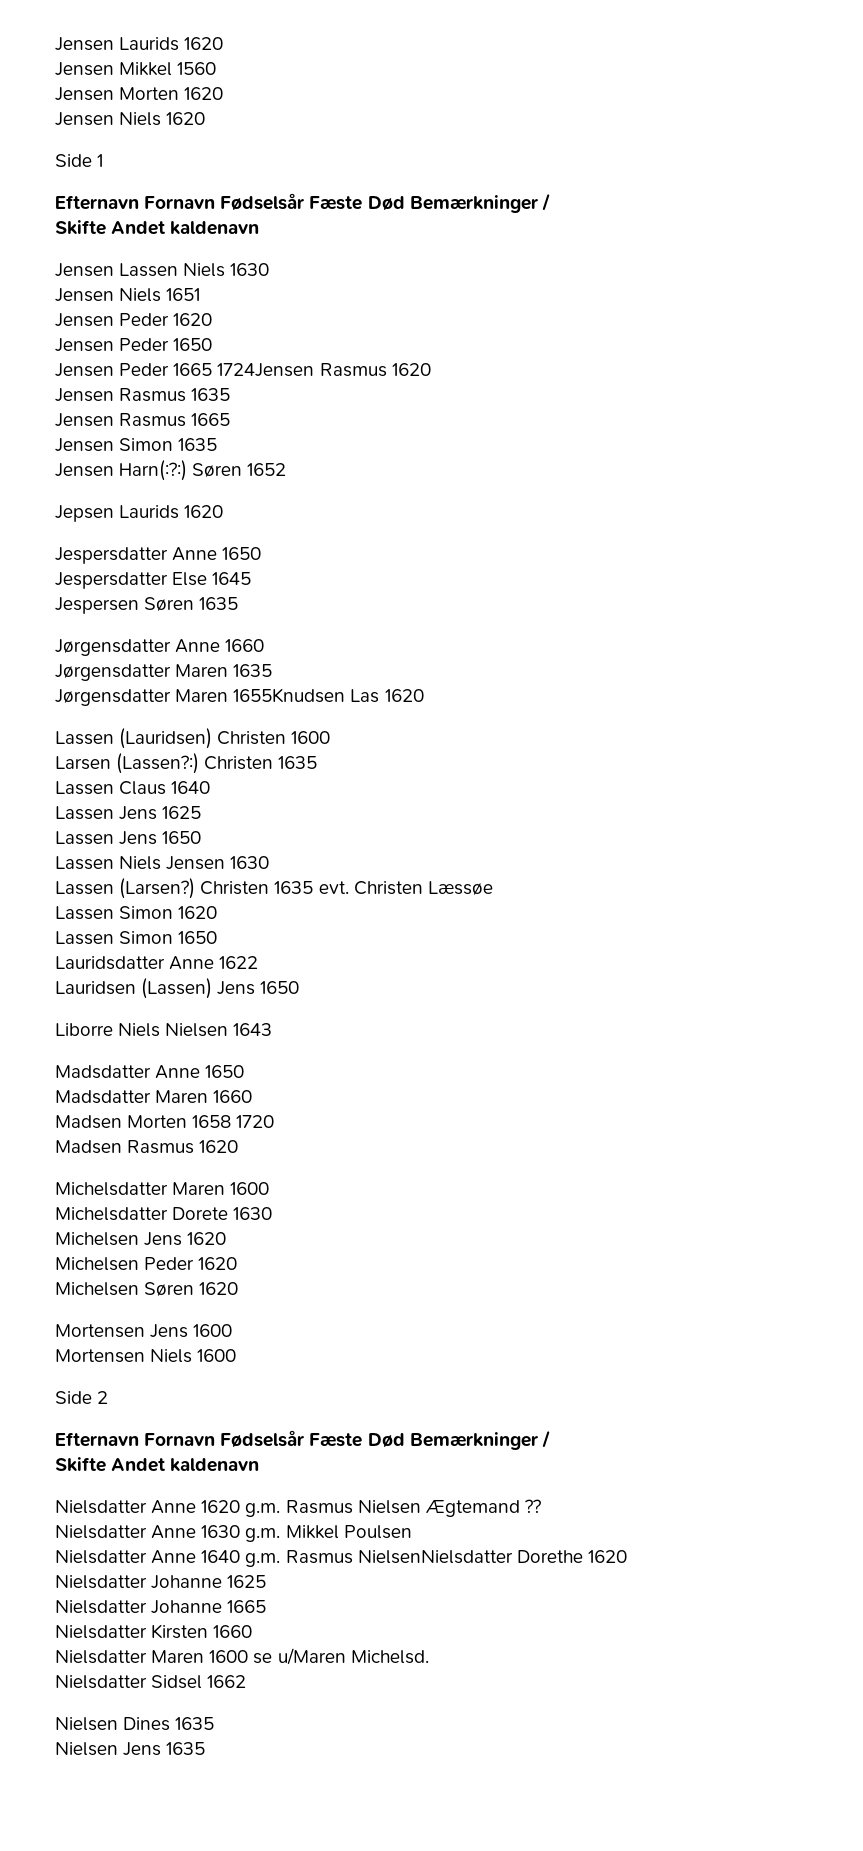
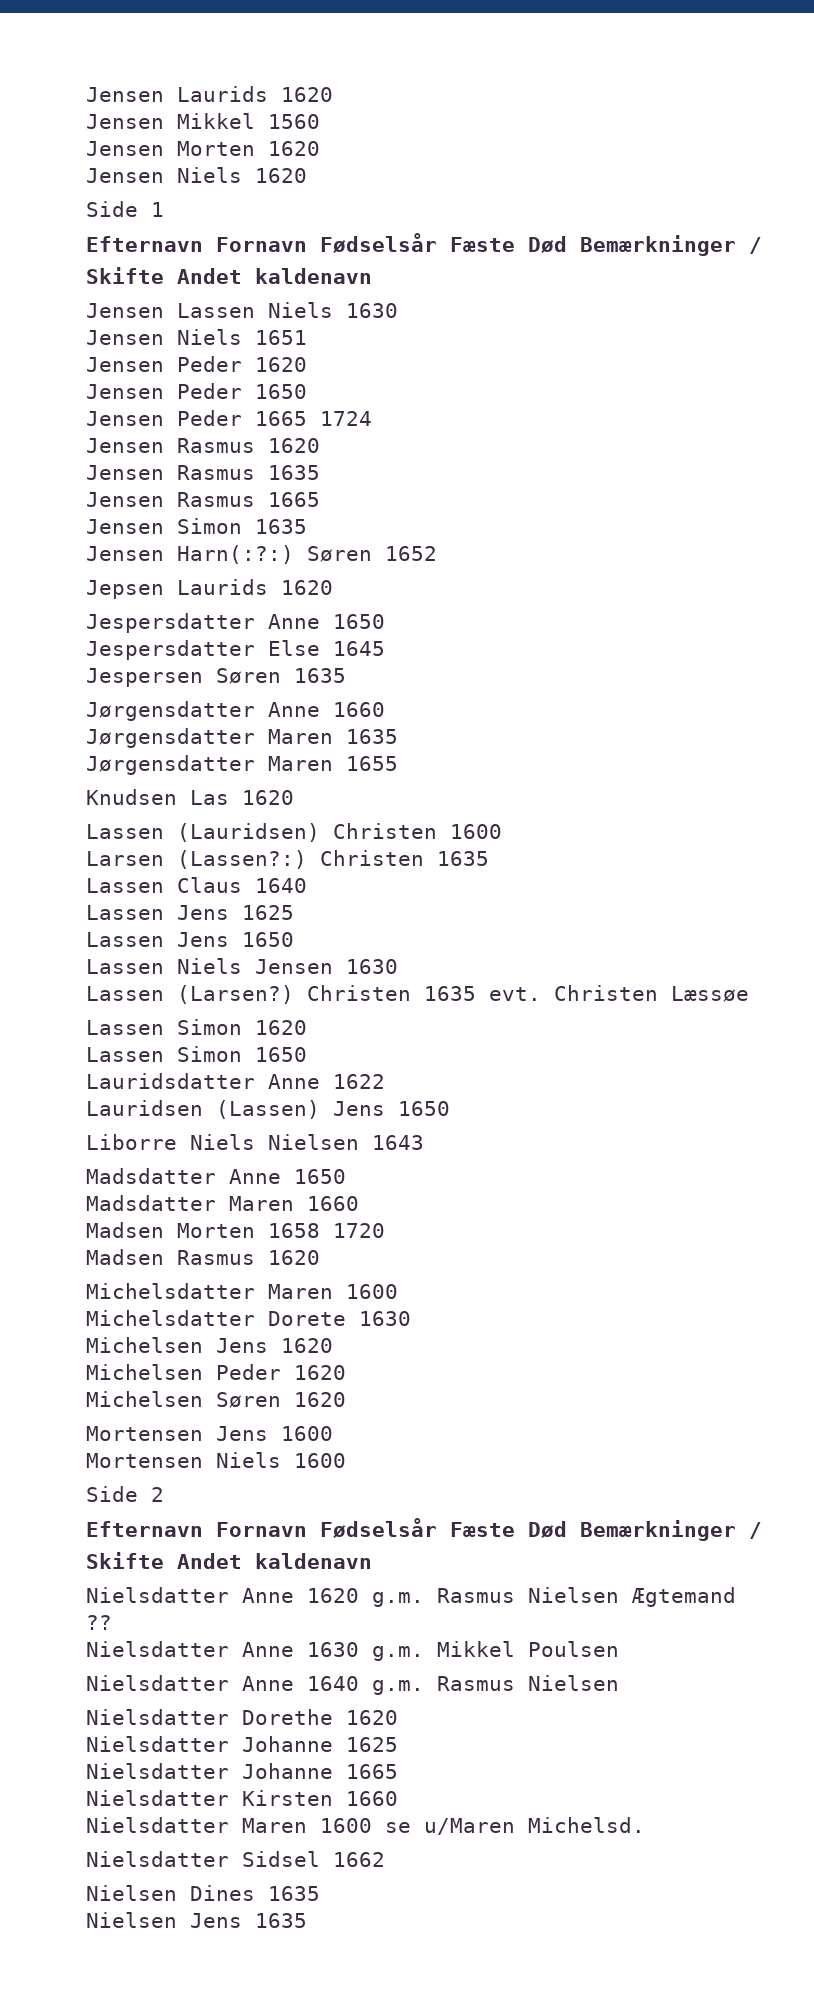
- Jensen Peder 1665 1724Jensen Rasmus 1620
+ Jensen Peder 1665 1724
+ Jensen Rasmus 1620
- Jørgensdatter Maren 1655Knudsen Las 1620
+ Jørgensdatter Maren 1655
+ Knudsen Las 1620
- Nielsdatter Anne 1640 g.m. Rasmus NielsenNielsdatter Dorethe 1620
+ Nielsdatter Anne 1640 g.m. Rasmus Nielsen
+ Nielsdatter Dorethe 1620

